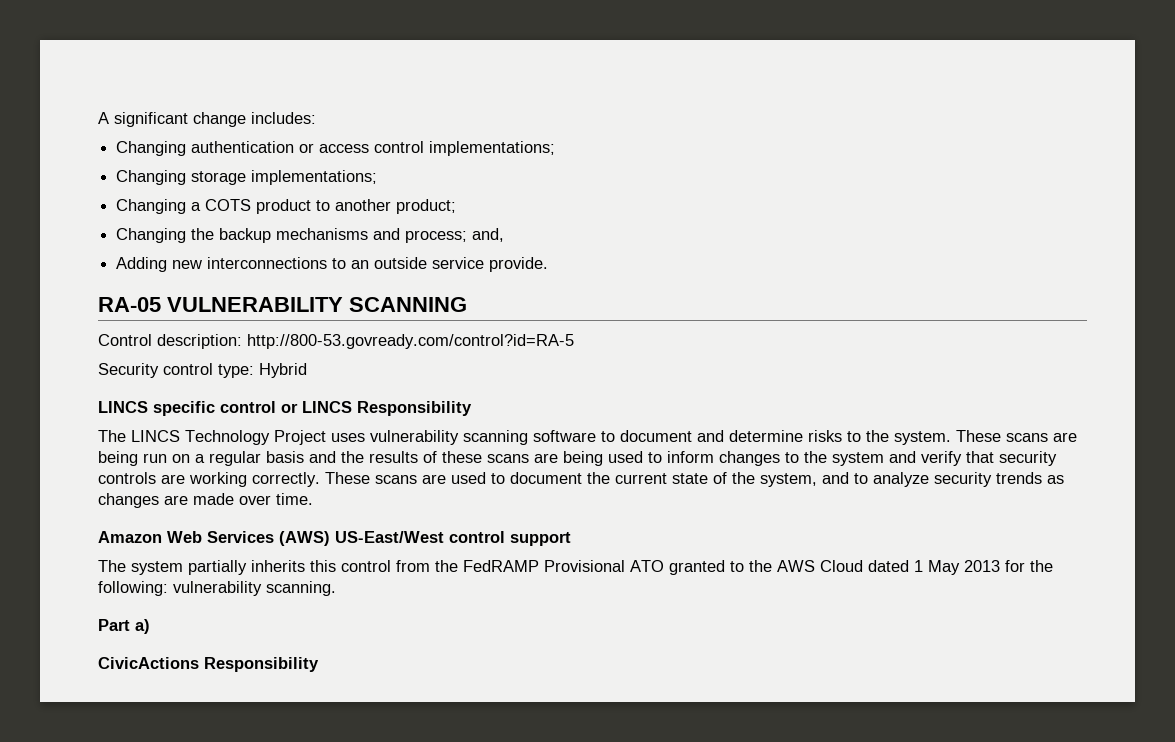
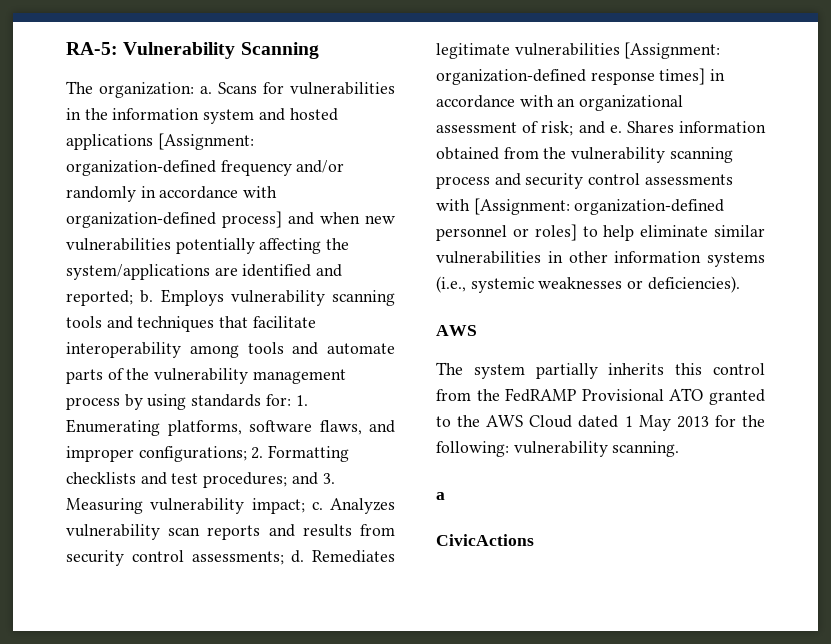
- A significant change includes:
- Changing authentication or access control implementations;
- Changing storage implementations;
- Changing a COTS product to another product;
- Changing the backup mechanisms and process; and,
- Adding new interconnections to an outside service provide.
- RA-05 VULNERABILITY SCANNING
- Control description: http://800-53.govready.com/control?id=RA-5
- Security control type: Hybrid
- LINCS specific control or LINCS Responsibility
- The LINCS Technology Project uses vulnerability scanning software to document and determine risks to the system. These scans are being run on a regular basis and the results of these scans are being used to inform changes to the system and verify that security controls are working correctly. These scans are used to document the current state of the system, and to analyze security trends as changes are made over time.
- Amazon Web Services (AWS) US-East/West control support
+ RA-5: Vulnerability Scanning
+ The organization: a. Scans for vulnerabilities in the information system and hosted applications [Assignment: organization-defined frequency and/or randomly in accordance with organization-defined process] and when new vulnerabilities potentially affecting the system/applications are identified and reported; b. Employs vulnerability scanning tools and techniques that facilitate interoperability among tools and automate parts of the vulnerability management process by using standards for: 1. Enumerating platforms, software flaws, and improper configurations; 2. Formatting checklists and test procedures; and 3. Measuring vulnerability impact; c. Analyzes vulnerability scan reports and results from security control assessments; d. Remediates legitimate vulnerabilities [Assignment: organization-defined response times] in accordance with an organizational assessment of risk; and e. Shares information obtained from the vulnerability scanning process and security control assessments with [Assignment: organization-defined personnel or roles] to help eliminate similar vulnerabilities in other information systems (i.e., systemic weaknesses or deficiencies).
+ AWS
- Part a)
+ a
- CivicActions Responsibility
+ CivicActions

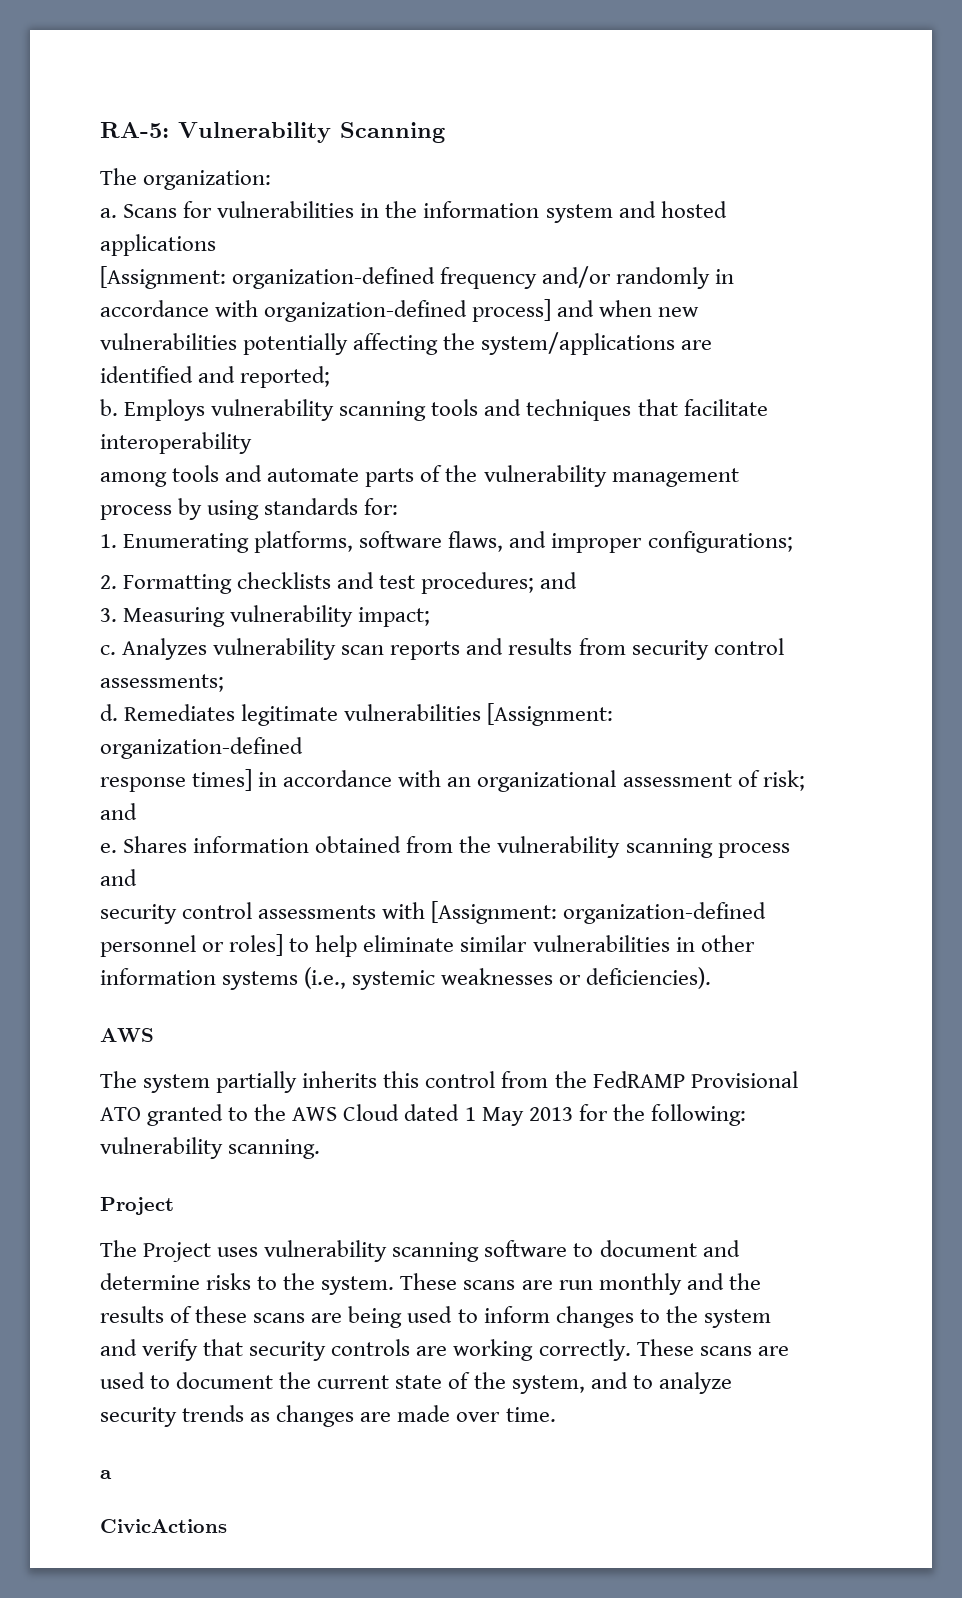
- The organization: a.
+ The organization:
+ a.
- Scans for vulnerabilities in the information system and hosted applications [Assignment: organization-defined frequency and/or randomly in accordance with organization-defined process] and when new vulnerabilities potentially affecting the system/applications are identified and reported; b.
+ Scans for vulnerabilities in the information system and hosted applications
+ [Assignment: organization-defined frequency and/or randomly in accordance with organization-defined process] and when new vulnerabilities potentially affecting the system/applications are identified and reported;
+ b.
- Employs vulnerability scanning tools and techniques that facilitate interoperability among tools and automate parts of the vulnerability management process by using standards for: 1. Enumerating platforms, software flaws, and improper configurations; 2. Formatting checklists and test procedures; and 3. Measuring vulnerability impact; c.
+ Employs vulnerability scanning tools and techniques that facilitate interoperability
+ among tools and automate parts of the vulnerability management process by using standards for:
+ 1. Enumerating platforms, software flaws, and improper configurations;
+ 2. Formatting checklists and test procedures; and
+ 3. Measuring vulnerability impact;
+ c.
- Analyzes vulnerability scan reports and results from security control assessments; d.
+ Analyzes vulnerability scan reports and results from security control assessments;
+ d.
- Remediates legitimate vulnerabilities [Assignment: organization-defined response times] in accordance with an organizational assessment of risk; and e.
+ Remediates legitimate vulnerabilities [Assignment: organization-defined
+ response times] in accordance with an organizational assessment of risk; and
+ e.
- Shares information obtained from the vulnerability scanning process and security control assessments with [Assignment: organization-defined personnel or roles] to help eliminate similar vulnerabilities in other information systems (i.e., systemic weaknesses or deficiencies).
+ Shares information obtained from the vulnerability scanning process and
+ security control assessments with [Assignment: organization-defined personnel or roles] to help eliminate similar vulnerabilities in other information systems (i.e., systemic weaknesses or deficiencies).
  The system partially inherits this control from the FedRAMP Provisional ATO granted to the AWS Cloud dated 1 May 2013 for the following: vulnerability scanning.
+ Project
+ The Project uses vulnerability scanning software to document and determine risks to the system. These scans are run monthly and the results of these scans are being used to inform changes to the system and verify that security controls are working correctly. These scans are used to document the current state of the system, and to analyze security trends as changes are made over time.

